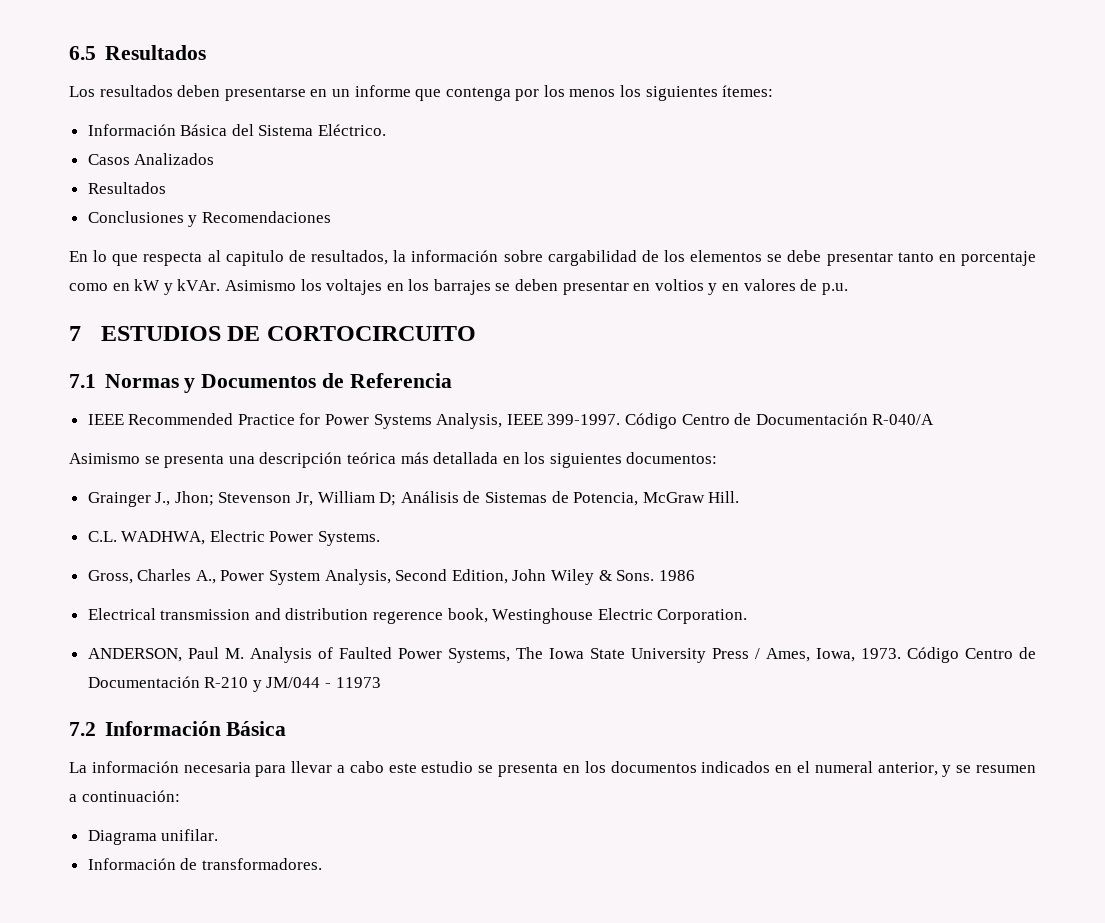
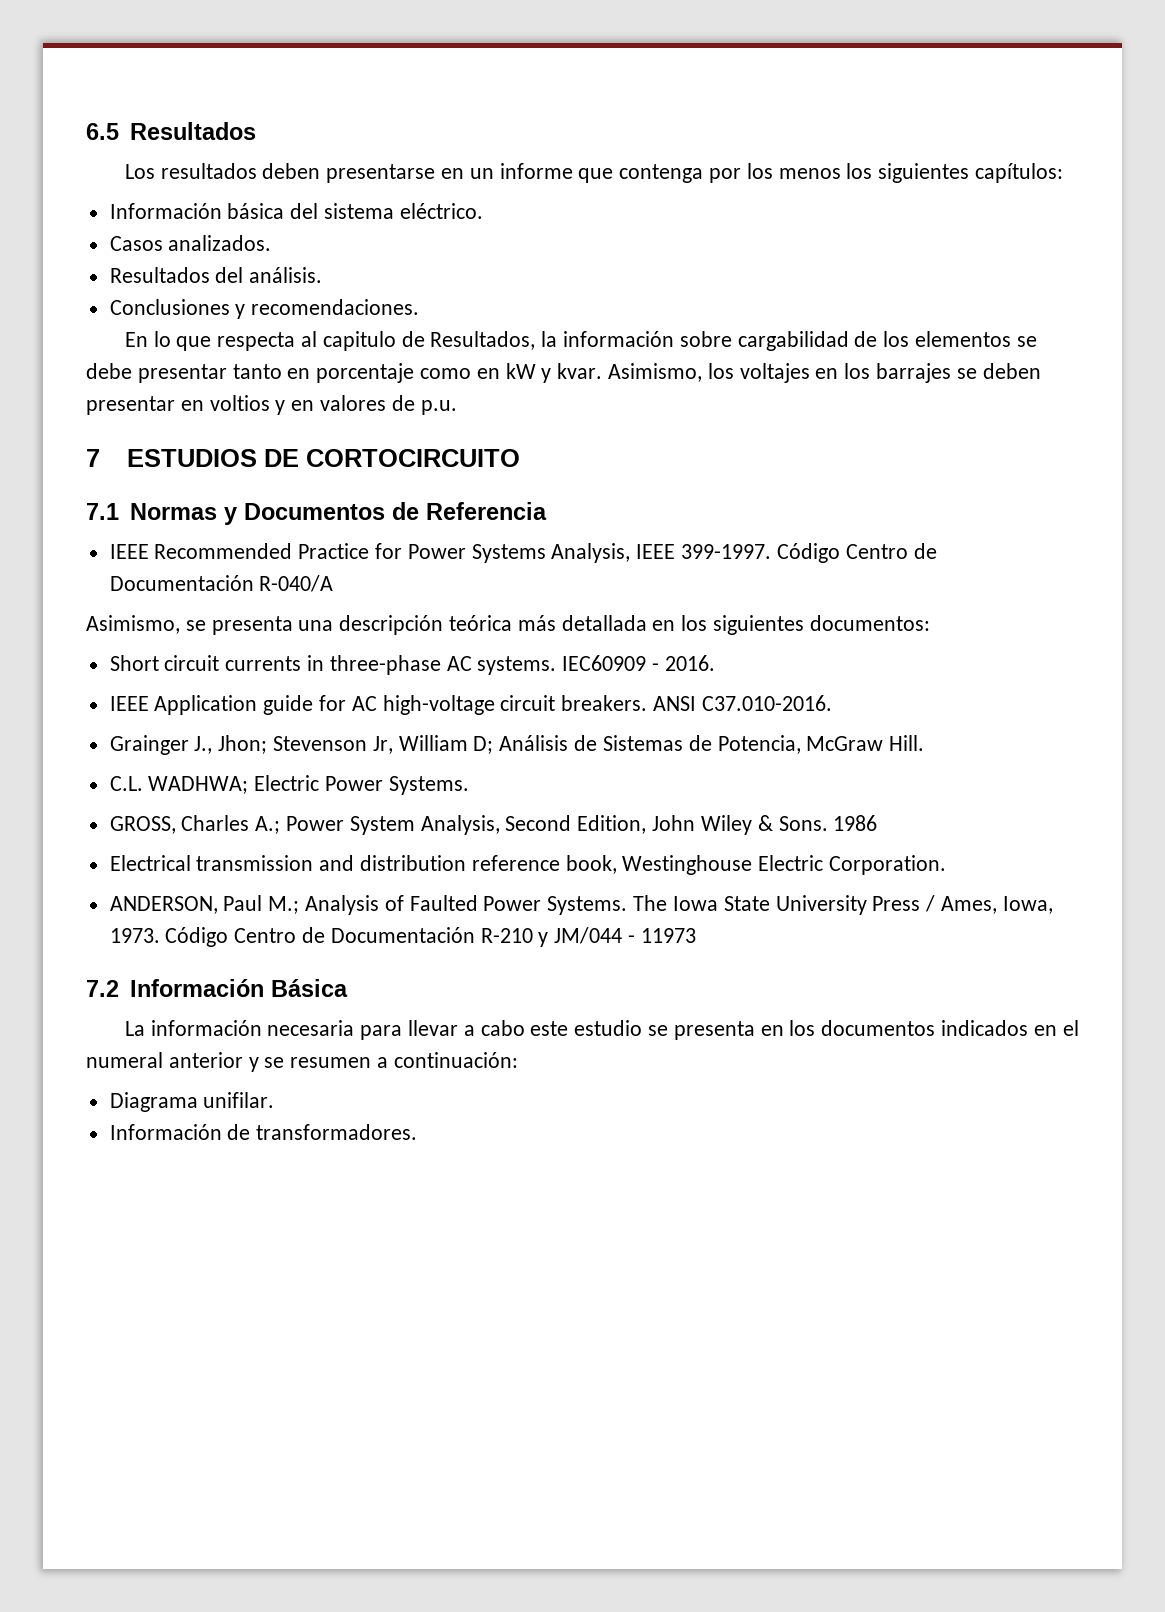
- Los resultados deben presentarse en un informe que contenga por los menos los siguientes ítemes:
- Información Básica del Sistema Eléctrico.
+ Los resultados deben presentarse en un informe que contenga por los menos los siguientes capítulos:
+ Información básica del sistema eléctrico.
- Casos Analizados
- Resultados
+ Casos analizados.
+ Resultados del análisis.
- Conclusiones y Recomendaciones
+ Conclusiones y recomendaciones.
- En lo que respecta al capitulo de resultados, la información sobre cargabilidad de los elementos se debe presentar tanto en porcentaje como en kW y kVAr. Asimismo los voltajes en los barrajes se deben presentar en voltios y en valores de p.u.
+ En lo que respecta al capitulo de Resultados, la información sobre cargabilidad de los elementos se debe presentar tanto en porcentaje como en kW y kvar. Asimismo, los voltajes en los barrajes se deben presentar en voltios y en valores de p.u.
- Asimismo se presenta una descripción teórica más detallada en los siguientes documentos:
+ Asimismo, se presenta una descripción teórica más detallada en los siguientes documentos:
+ Short circuit currents in three-phase AC systems. IEC60909 - 2016.
+ IEEE Application guide for AC high-voltage circuit breakers. ANSI C37.010-2016.
- C.L. WADHWA, Electric Power Systems.
+ C.L. WADHWA; Electric Power Systems.
- Gross, Charles A., Power System Analysis, Second Edition, John Wiley & Sons.
+ GROSS, Charles A.; Power System Analysis, Second Edition, John Wiley & Sons.
- Electrical transmission and distribution regerence book, Westinghouse Electric Corporation.
+ Electrical transmission and distribution reference book, Westinghouse Electric Corporation.
- ANDERSON, Paul M. Analysis of Faulted Power Systems, The Iowa State University Press / Ames, Iowa, 1973.
+ ANDERSON, Paul M.; Analysis of Faulted Power Systems. The Iowa State University Press / Ames, Iowa, 1973.
- La información necesaria para llevar a cabo este estudio se presenta en los documentos indicados en el numeral anterior, y se resumen a continuación:
+ La información necesaria para llevar a cabo este estudio se presenta en los documentos indicados en el numeral anterior y se resumen a continuación:

